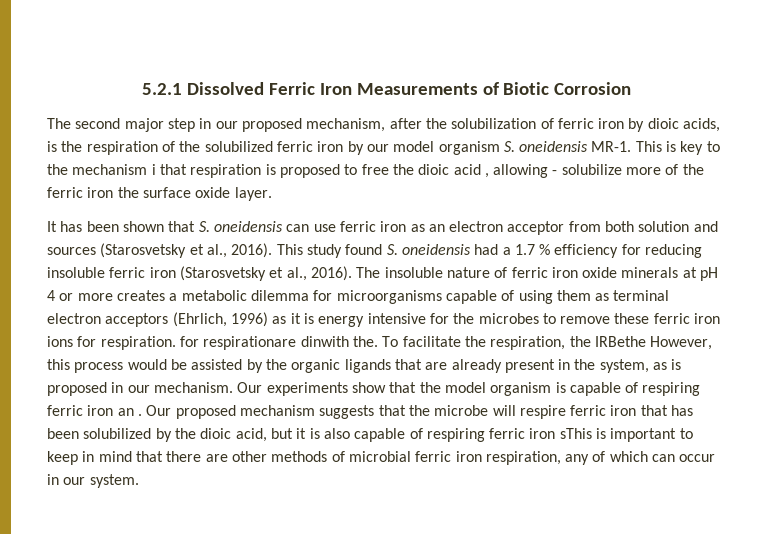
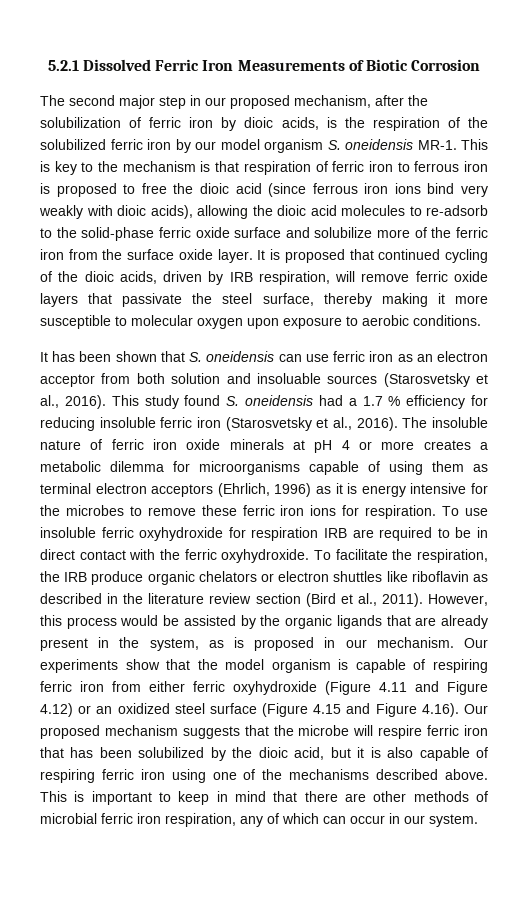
- This is key to the mechanism i that respiration is proposed to free the dioic acid , allowing - solubilize more of the ferric iron the surface oxide layer.
+ This is key to the mechanism is that respiration of ferric iron to ferrous iron is proposed to free the dioic acid (since ferrous iron ions bind very weakly with dioic acids), allowing the dioic acid molecules to re-adsorb to the solid-phase ferric oxide surface and solubilize more of the ferric iron from the surface oxide layer. It is proposed that continued cycling of the dioic acids, driven by IRB respiration, will remove ferric oxide layers that passivate the steel surface, thereby making it more susceptible to molecular oxygen upon exposure to aerobic conditions.
- It has been shown that S. oneidensis can use ferric iron as an electron acceptor from both solution and sources (Starosvetsky et al., 2016).
+ It has been shown that S. oneidensis can use ferric iron as an electron acceptor from both solution and insoluable sources (Starosvetsky et al., 2016).
- The insoluble nature of ferric iron oxide minerals at pH 4 or more creates a metabolic dilemma for microorganisms capable of using them as terminal electron acceptors (Ehrlich, 1996) as it is energy intensive for the microbes to remove these ferric iron ions for respiration. for respirationare dinwith the.
+ The insoluble nature of ferric iron oxide minerals at pH 4 or more creates a metabolic dilemma for microorganisms capable of using them as terminal electron acceptors (Ehrlich, 1996) as it is energy intensive for the microbes to remove these ferric iron ions for respiration. To use insoluble ferric oxyhydroxide for respiration IRB are required to be in direct contact with the ferric oxyhydroxide.
- To facilitate the respiration, the IRBethe However, this process would be assisted by the organic ligands that are already present in the system, as is proposed in our mechanism.
+ To facilitate the respiration, the IRB produce organic chelators or electron shuttles like riboflavin as described in the literature review section (Bird et al., 2011). However, this process would be assisted by the organic ligands that are already present in the system, as is proposed in our mechanism.
- Our experiments show that the model organism is capable of respiring ferric iron an . Our proposed mechanism suggests that the microbe will respire ferric iron that has been solubilized by the dioic acid, but it is also capable of respiring ferric iron sThis is important to keep in mind that there are other methods of microbial ferric iron respiration, any of which can occur in our system.
+ Our experiments show that the model organism is capable of respiring ferric iron from either ferric oxyhydroxide (Figure 4.11 and Figure 4.12) or an oxidized steel surface (Figure 4.15 and Figure 4.16). Our proposed mechanism suggests that the microbe will respire ferric iron that has been solubilized by the dioic acid, but it is also capable of respiring ferric iron using one of the mechanisms described above. This is important to keep in mind that there are other methods of microbial ferric iron respiration, any of which can occur in our system.

